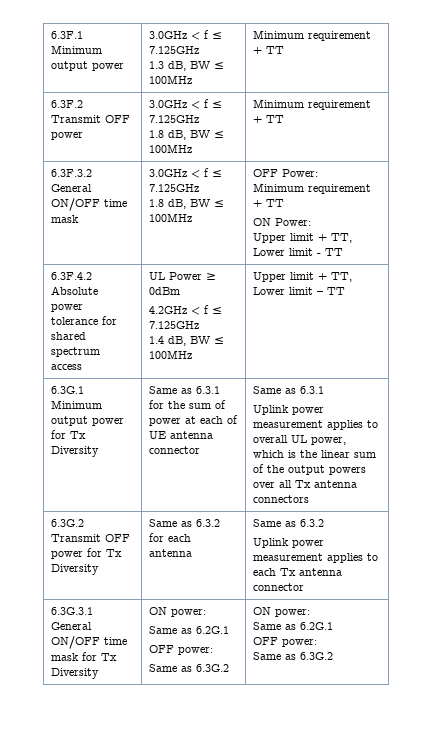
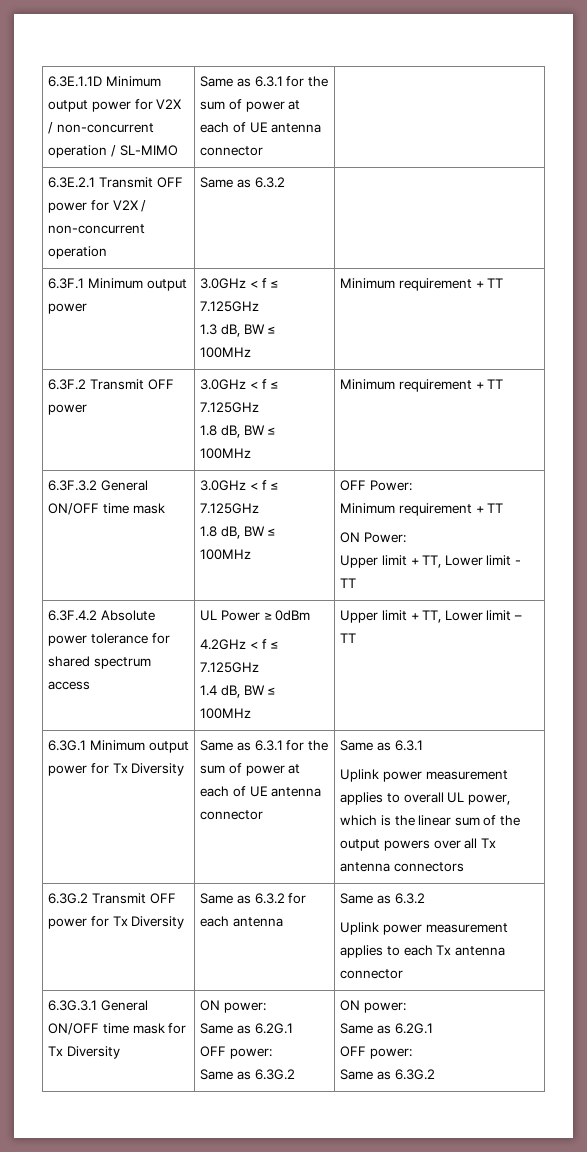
+ 6.3E.1.1D Minimum output power for V2X / non-concurrent operation / SL-MIMO | Same as 6.3.1 for the sum of power at each of UE antenna connector |
+ 6.3E.2.1 Transmit OFF power for V2X / non-concurrent operation | Same as 6.3.2 |

